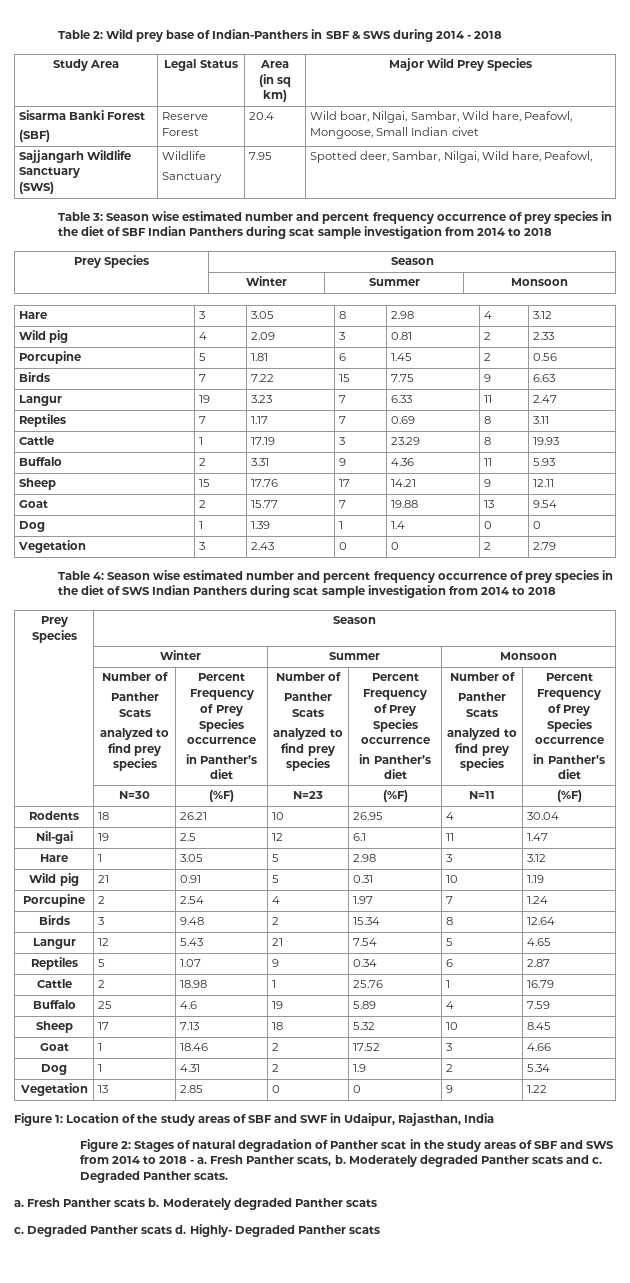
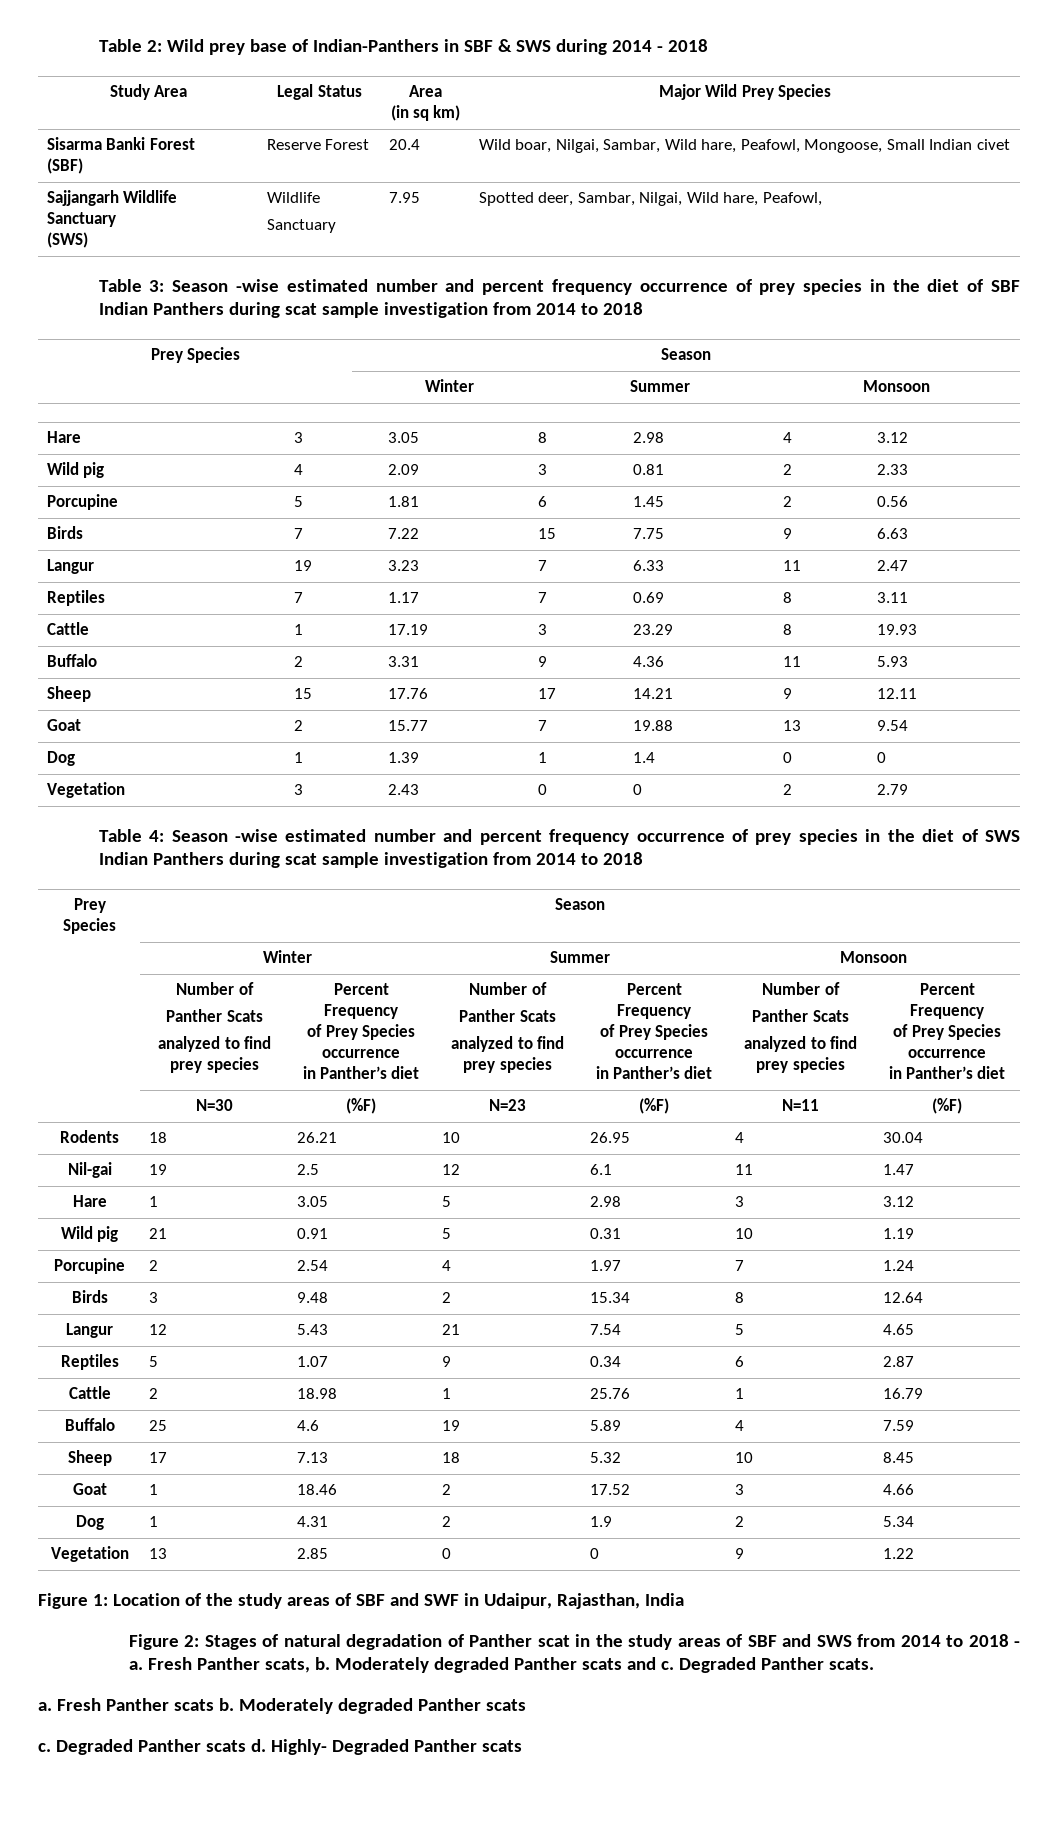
- Table 3: Season wise estimated number and percent frequency occurrence of prey species in the diet of SBF Indian Panthers during scat sample investigation from 2014 to 2018
+ Table 3: Season -wise estimated number and percent frequency occurrence of prey species in the diet of SBF Indian Panthers during scat sample investigation from 2014 to 2018
- Table 4: Season wise estimated number and percent frequency occurrence of prey species in the diet of SWS Indian Panthers during scat sample investigation from 2014 to 2018
+ Table 4: Season -wise estimated number and percent frequency occurrence of prey species in the diet of SWS Indian Panthers during scat sample investigation from 2014 to 2018

